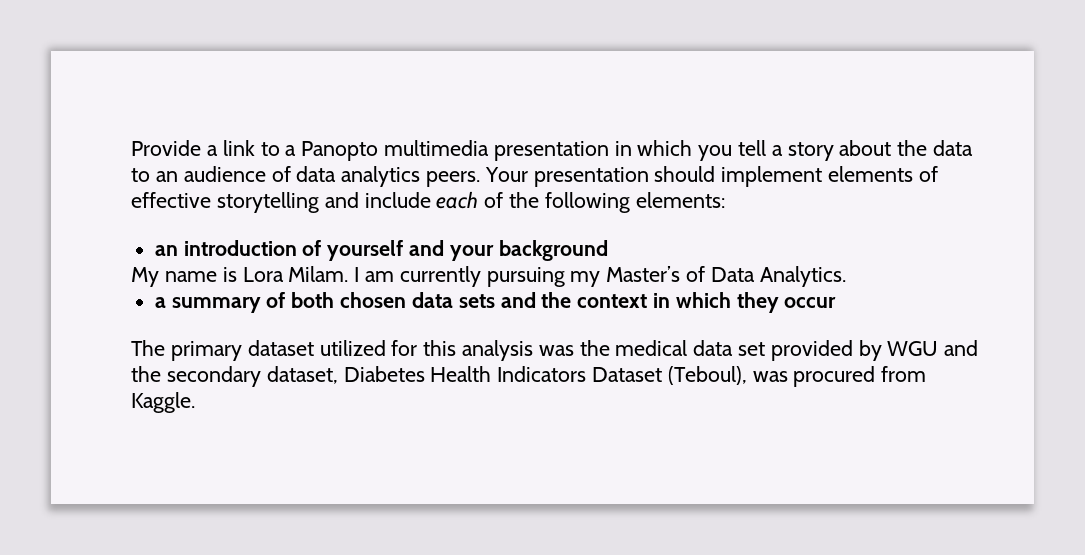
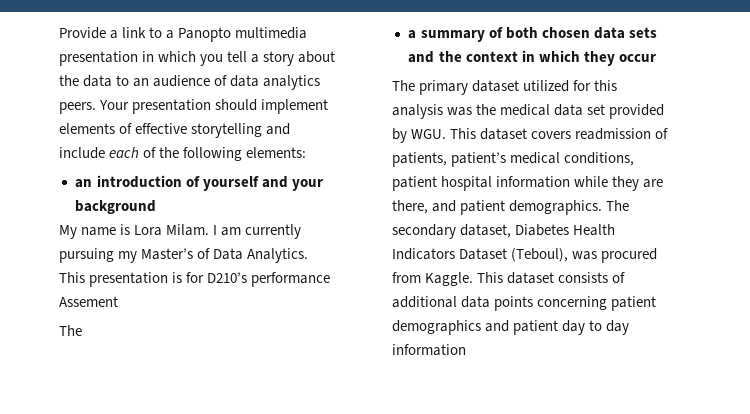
+ This presentation is for D210’s performance Assement
+ The
- The primary dataset utilized for this analysis was the medical data set provided by WGU and the secondary dataset, Diabetes Health Indicators Dataset (Teboul), was procured from Kaggle.
+ The primary dataset utilized for this analysis was the medical data set provided by WGU. This dataset covers readmission of patients, patient’s medical conditions, patient hospital information while they are there, and patient demographics. The secondary dataset, Diabetes Health Indicators Dataset (Teboul), was procured from Kaggle.
+ This dataset consists of additional data points concerning patient demographics and patient day to day information

